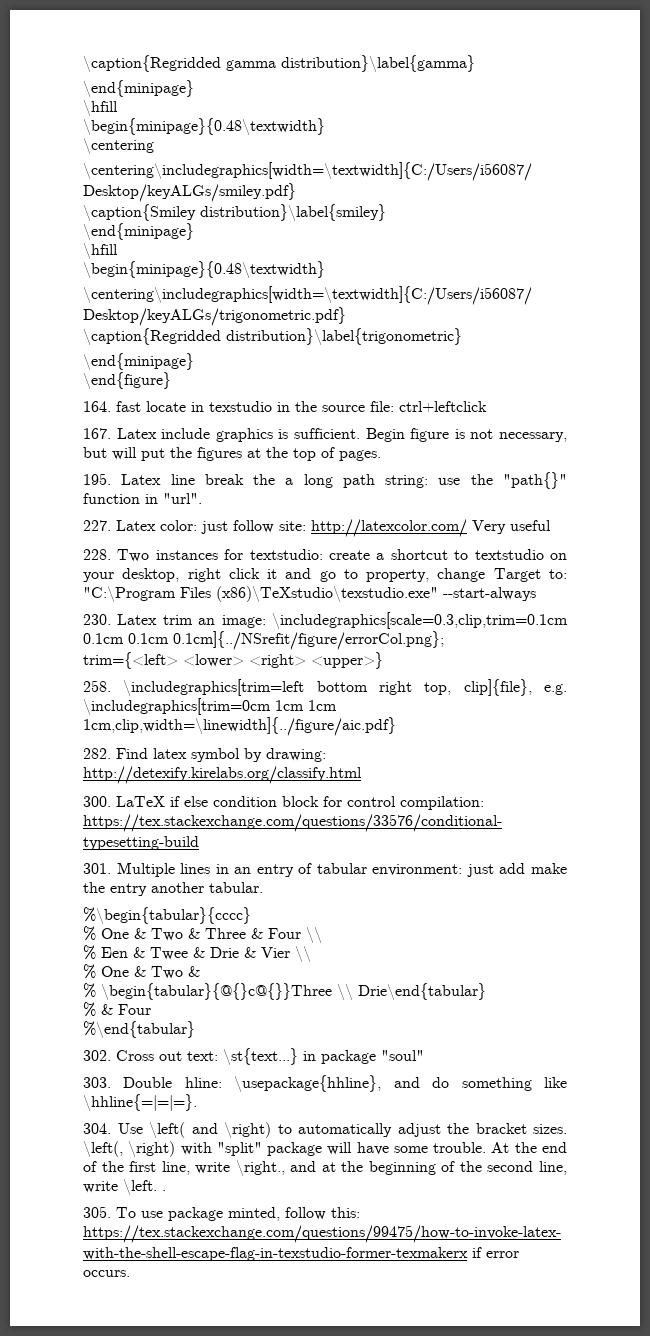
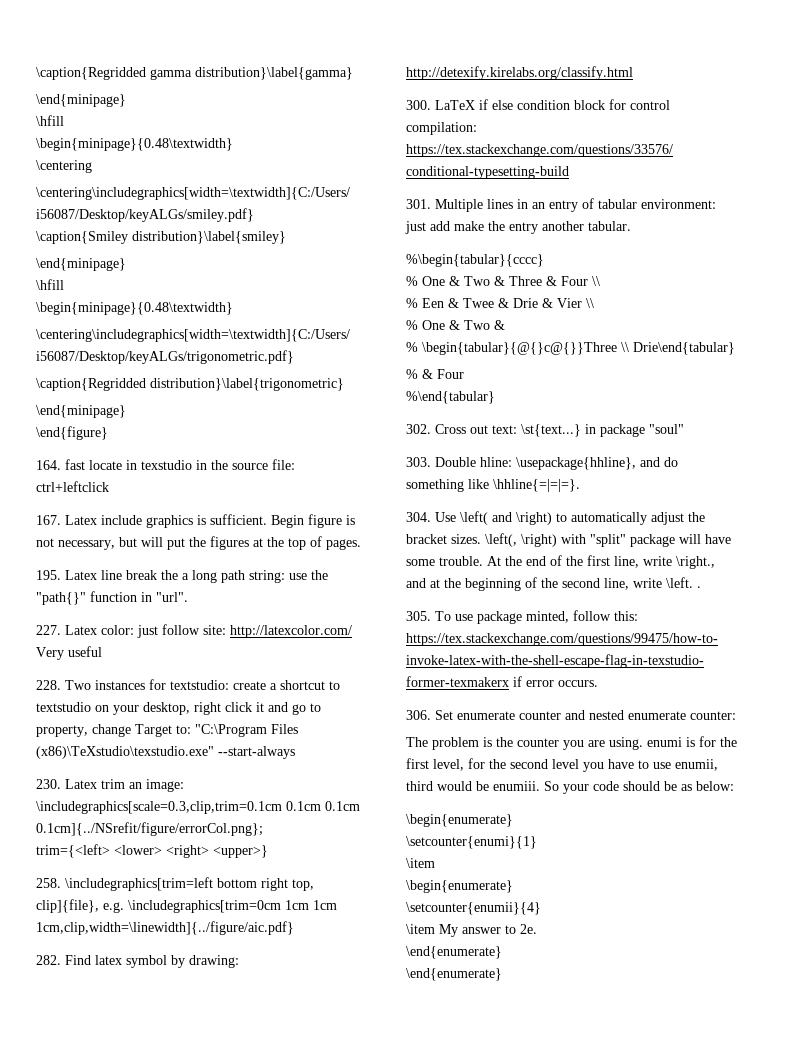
+ 306. Set enumerate counter and nested enumerate counter:
+ The problem is the counter you are using. enumi is for the first level, for the second level you have to use enumii, third would be enumiii. So your code should be as below:
+ \begin{enumerate}
+ \setcounter{enumi}{1}
+ \item
+ \begin{enumerate}
+ \setcounter{enumii}{4}
+ \item My answer to 2e.
+ \end{enumerate}
+ \end{enumerate}

